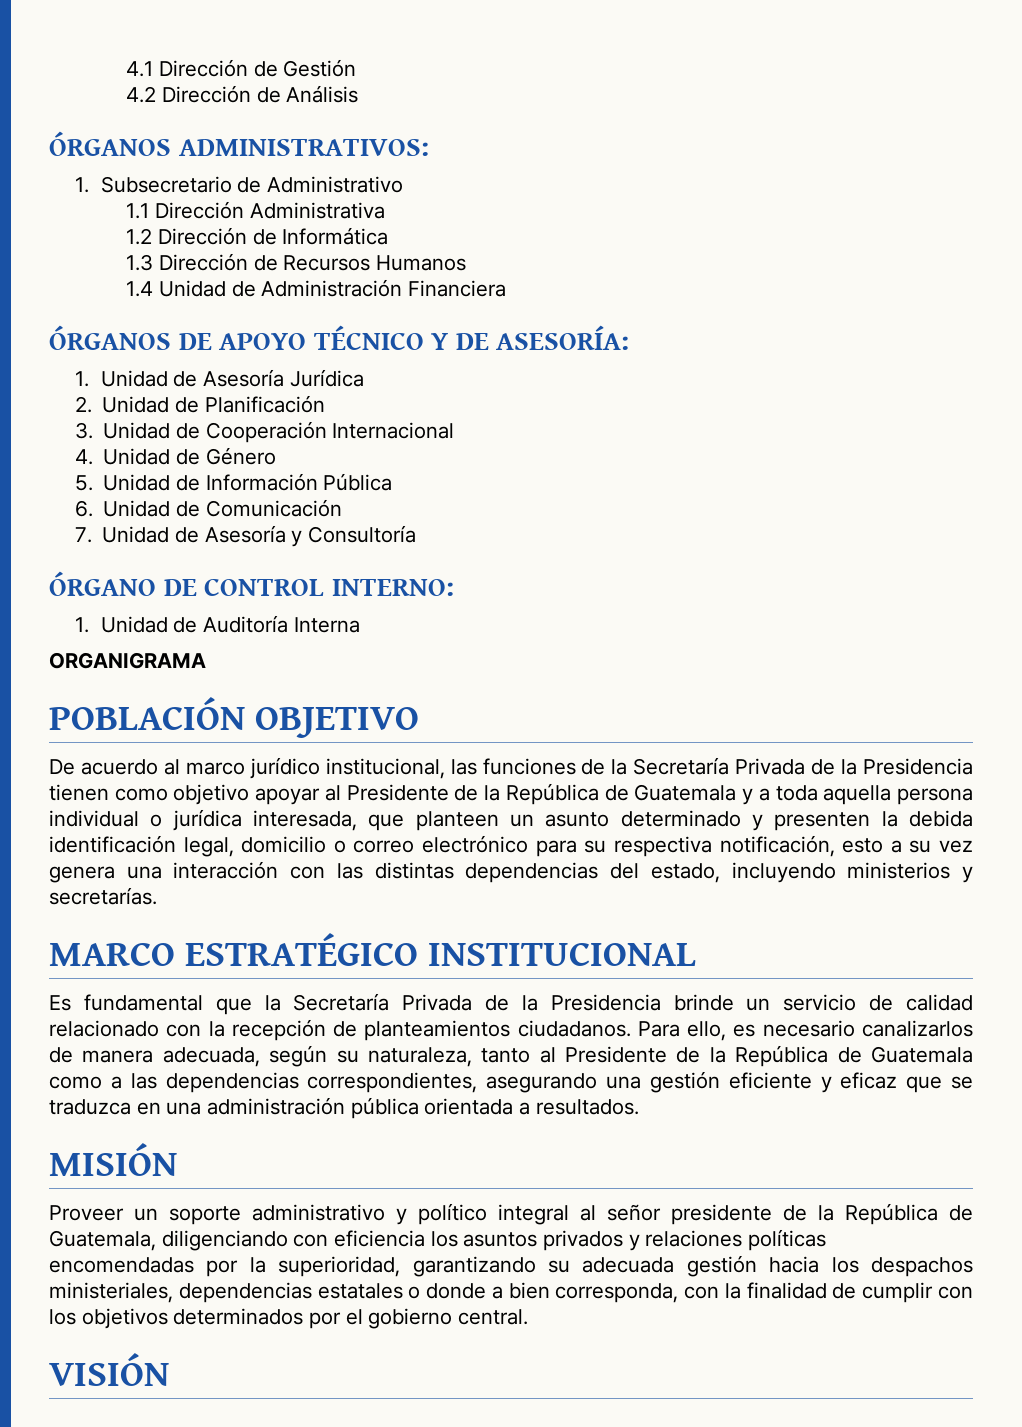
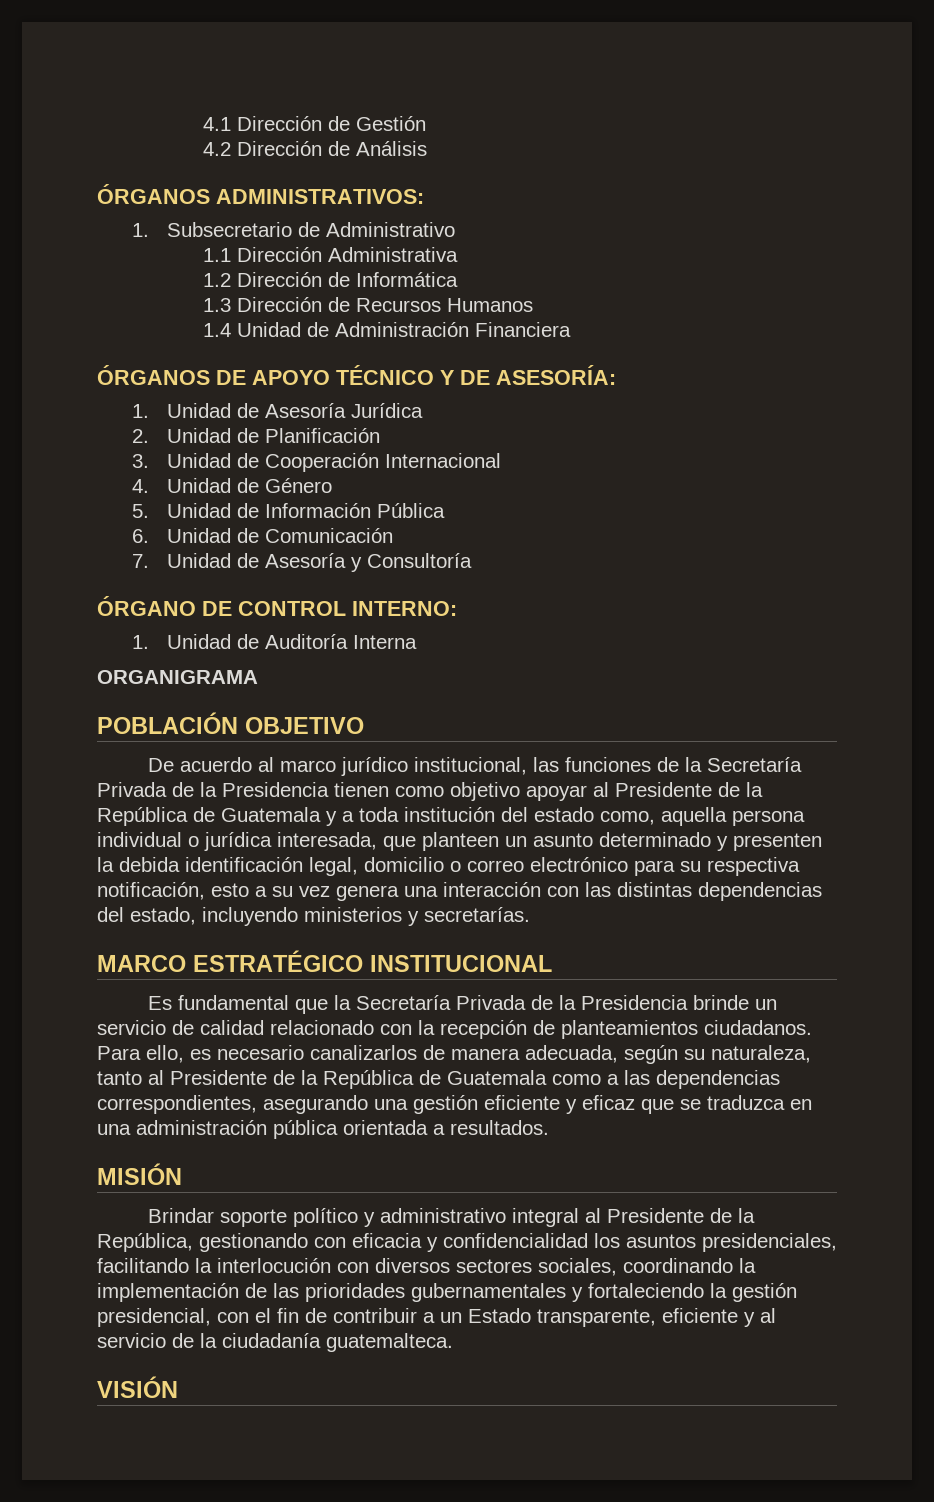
- De acuerdo al marco jurídico institucional, las funciones de la Secretaría Privada de la Presidencia tienen como objetivo apoyar al Presidente de la República de Guatemala y a toda aquella persona individual o jurídica interesada, que planteen un asunto determinado y presenten la debida identificación legal, domicilio o correo electrónico para su respectiva notificación, esto a su vez genera una interacción con las distintas dependencias del estado, incluyendo ministerios y secretarías.
+ De acuerdo al marco jurídico institucional, las funciones de la Secretaría Privada de la Presidencia tienen como objetivo apoyar al Presidente de la República de Guatemala y a toda institución del estado como, aquella persona individual o jurídica interesada, que planteen un asunto determinado y presenten la debida identificación legal, domicilio o correo electrónico para su respectiva notificación, esto a su vez genera una interacción con las distintas dependencias del estado, incluyendo ministerios y secretarías.
- Proveer un soporte administrativo y político integral al señor presidente de la República de Guatemala, diligenciando con eficiencia los asuntos privados y relaciones políticas encomendadas por la superioridad, garantizando su adecuada gestión hacia los despachos ministeriales, dependencias estatales o donde a bien corresponda, con la finalidad de cumplir con los objetivos determinados por el gobierno central.
+ Brindar soporte político y administrativo integral al Presidente de la República, gestionando con eficacia y confidencialidad los asuntos presidenciales, facilitando la interlocución con diversos sectores sociales, coordinando la implementación de las prioridades gubernamentales y fortaleciendo la gestión presidencial, con el fin de contribuir a un Estado transparente, eficiente y al servicio de la ciudadanía guatemalteca.

